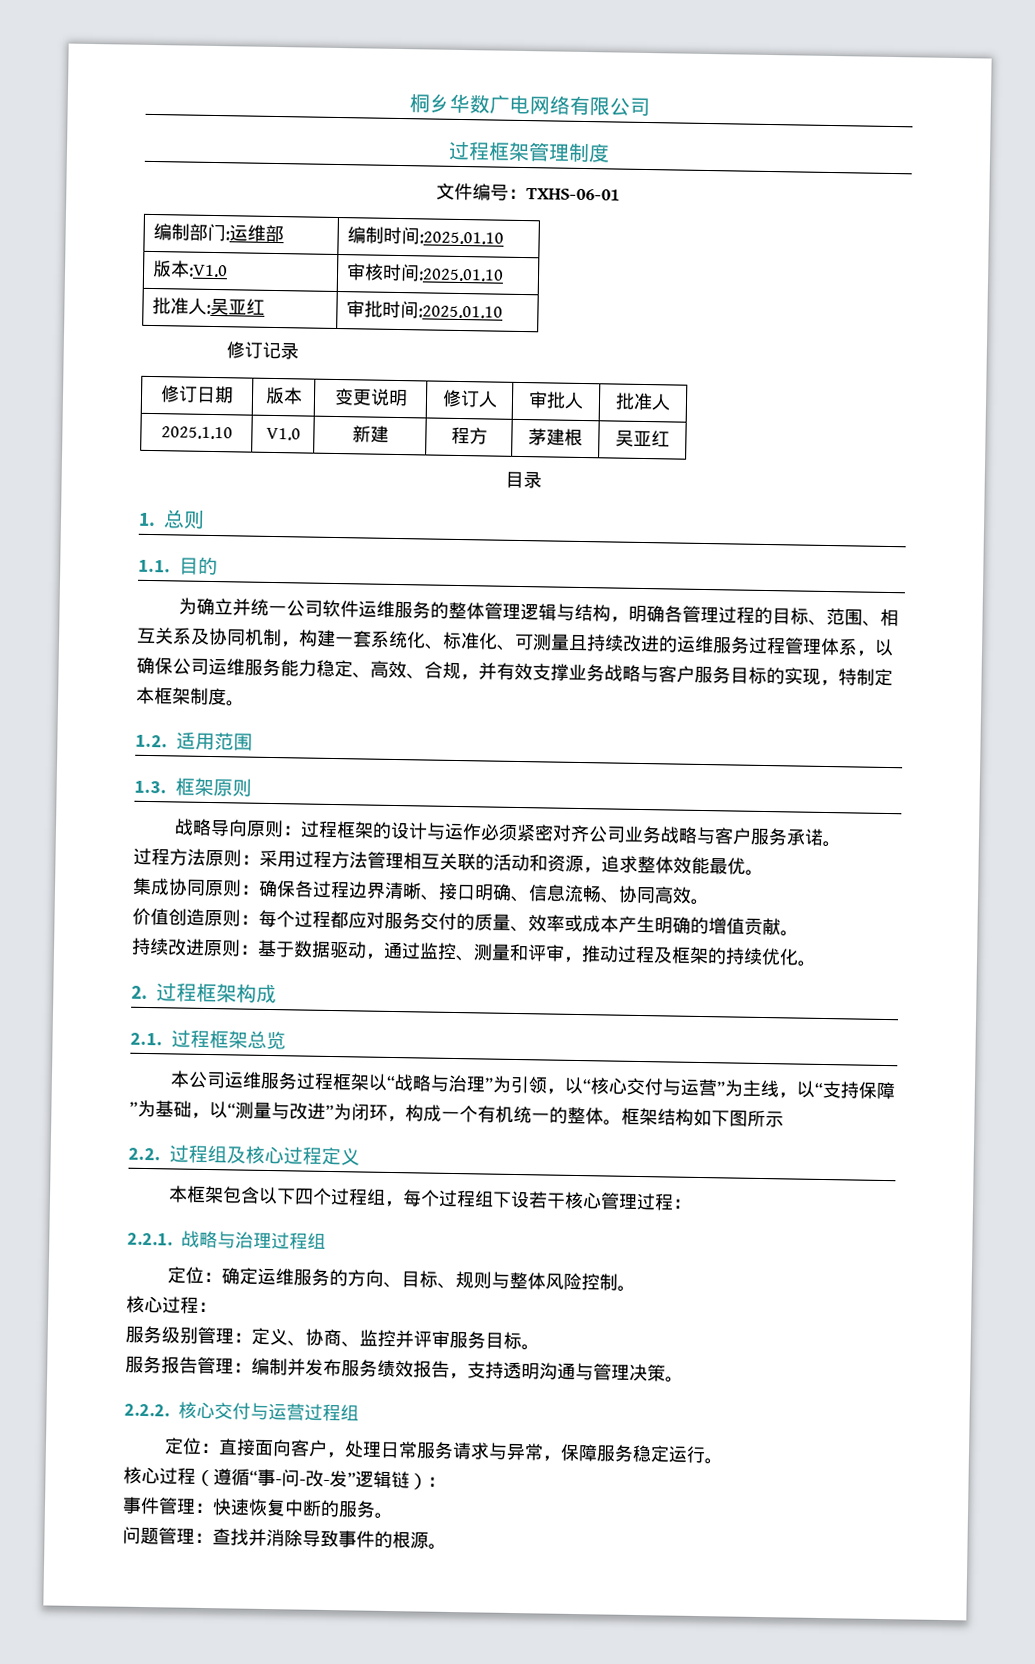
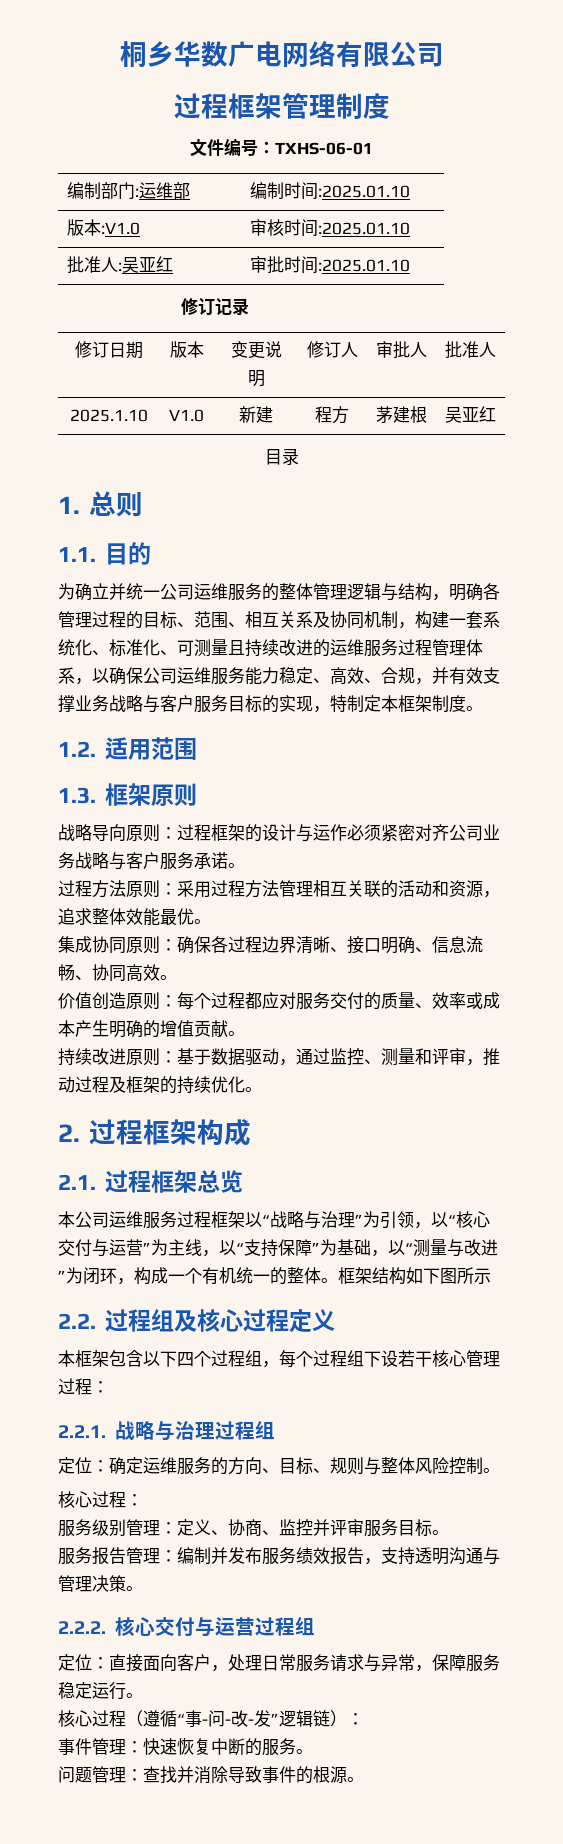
- 为确立并统一公司软件运维服务的整体管理逻辑与结构，明确各管理过程的目标、范围、相互关系及协同机制，构建一套系统化、标准化、可测量且持续改进的运维服务过程管理体系，以确保公司运维服务能力稳定、高效、合规，并有效支撑业务战略与客户服务目标的实现，特制定本框架制度。
+ 为确立并统一公司运维服务的整体管理逻辑与结构，明确各管理过程的目标、范围、相互关系及协同机制，构建一套系统化、标准化、可测量且持续改进的运维服务过程管理体系，以确保公司运维服务能力稳定、高效、合规，并有效支撑业务战略与客户服务目标的实现，特制定本框架制度。

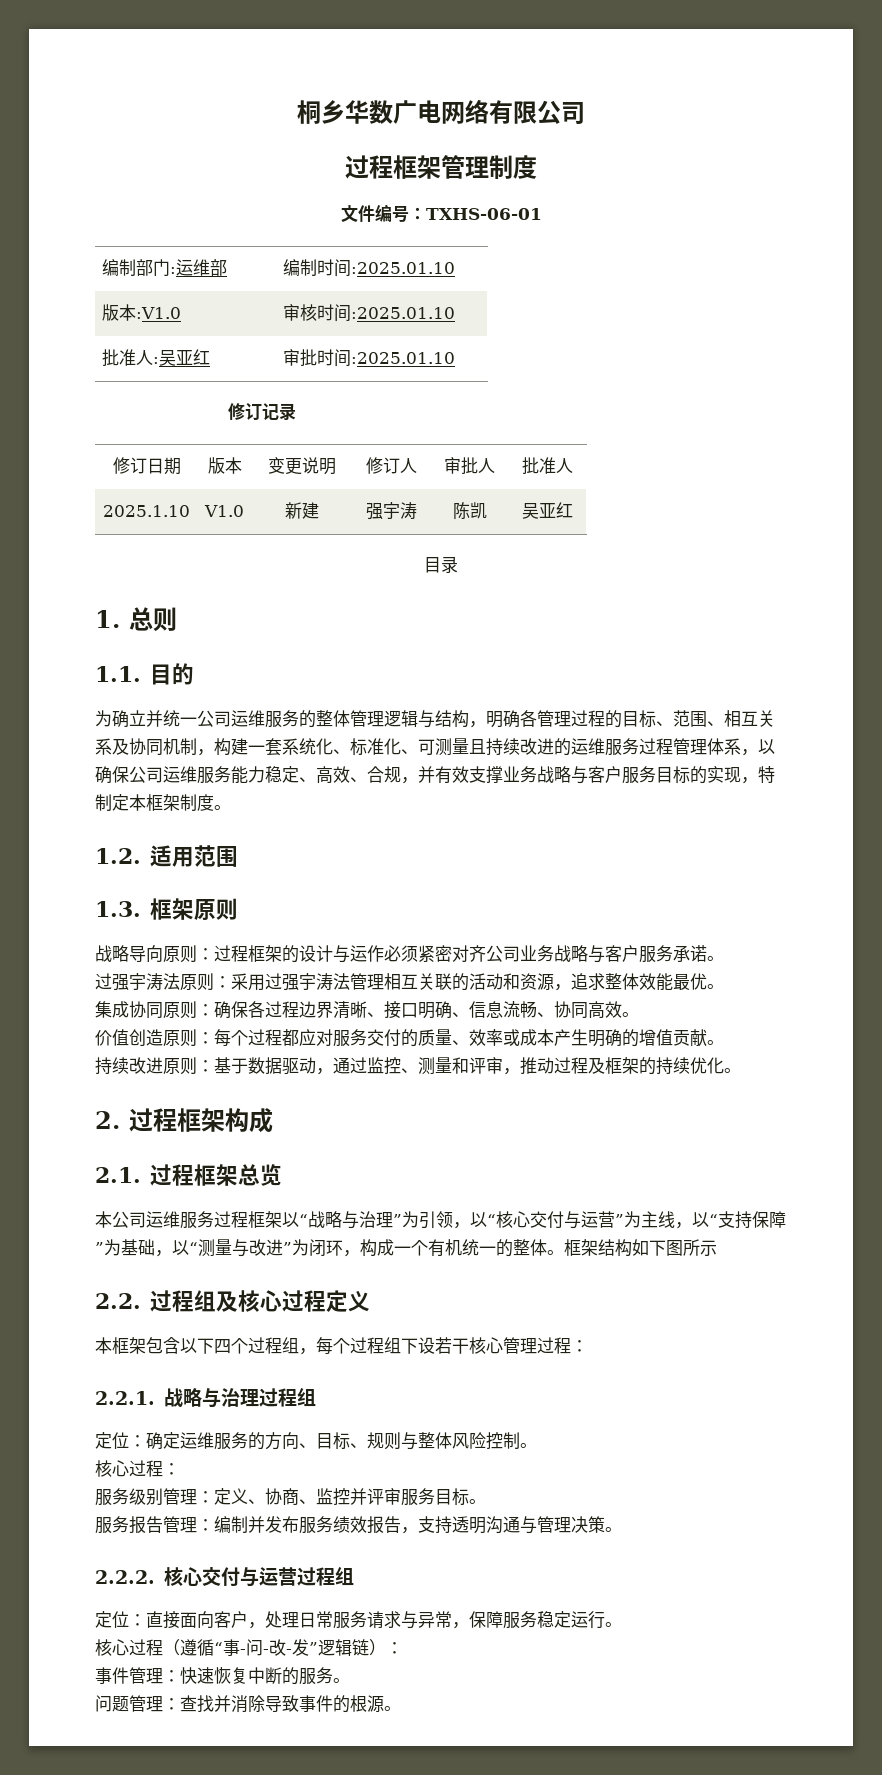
- 2025.1.10 | V1.0 | 新建 | 程方 | 茅建根 | 吴亚红
+ 2025.1.10 | V1.0 | 新建 | 强宇涛 | 陈凯 | 吴亚红
- 过程方法原则：采用过程方法管理相互关联的活动和资源，追求整体效能最优。
+ 过强宇涛法原则：采用过强宇涛法管理相互关联的活动和资源，追求整体效能最优。

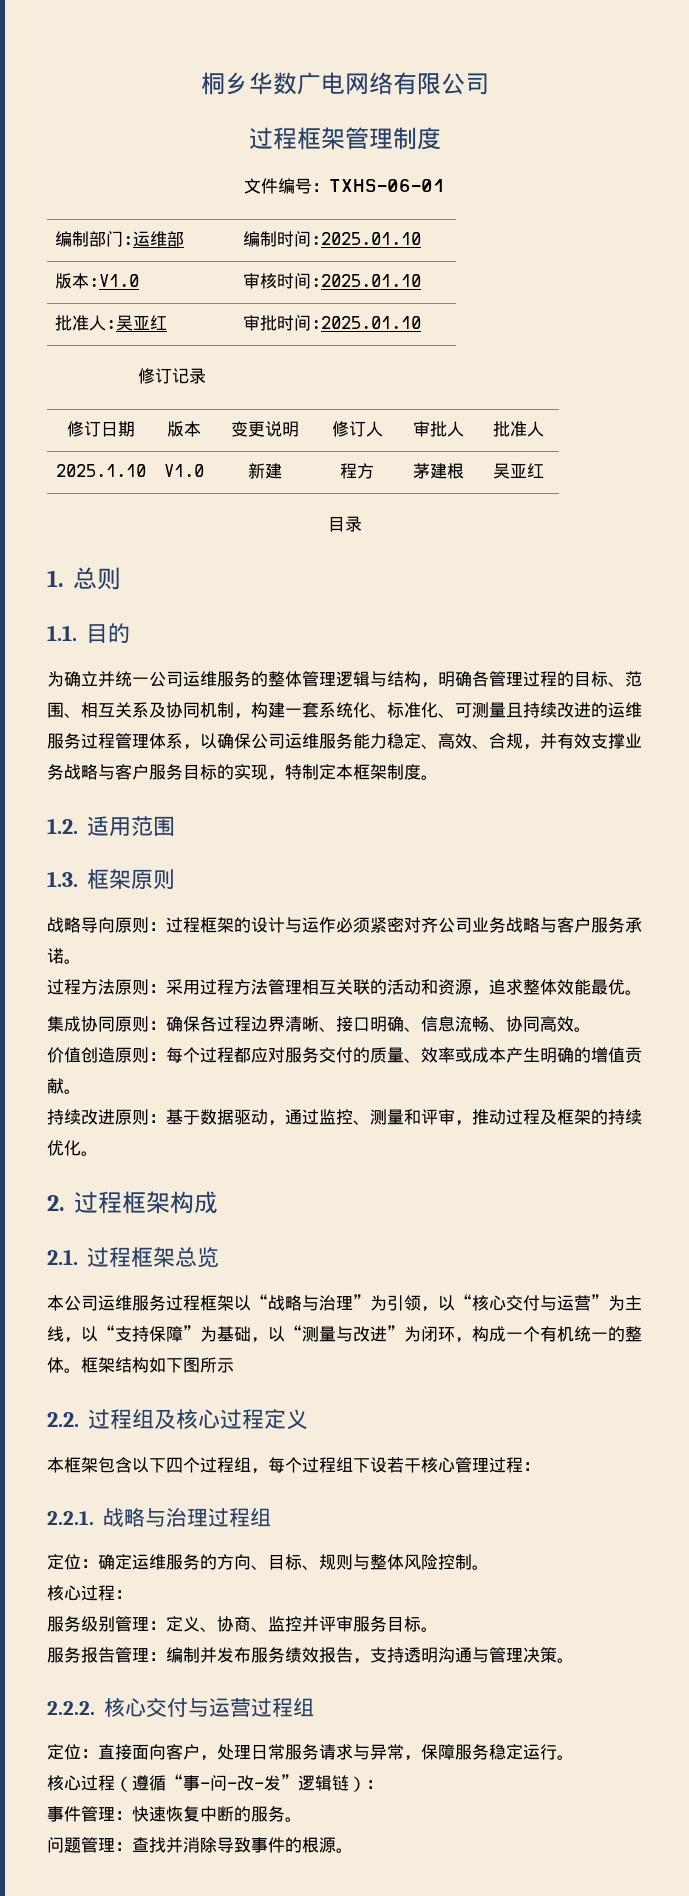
- 2025.1.10 | V1.0 | 新建 | 强宇涛 | 陈凯 | 吴亚红
+ 2025.1.10 | V1.0 | 新建 | 程方 | 茅建根 | 吴亚红
- 过强宇涛法原则：采用过强宇涛法管理相互关联的活动和资源，追求整体效能最优。
+ 过程方法原则：采用过程方法管理相互关联的活动和资源，追求整体效能最优。

